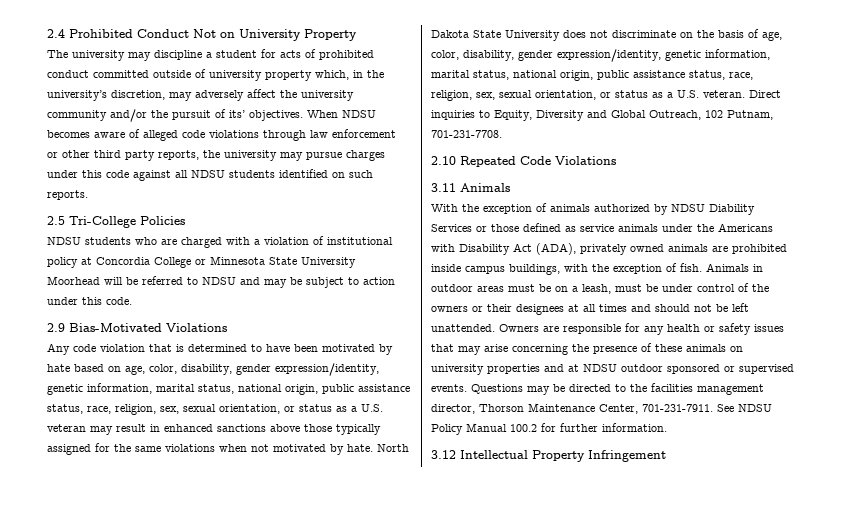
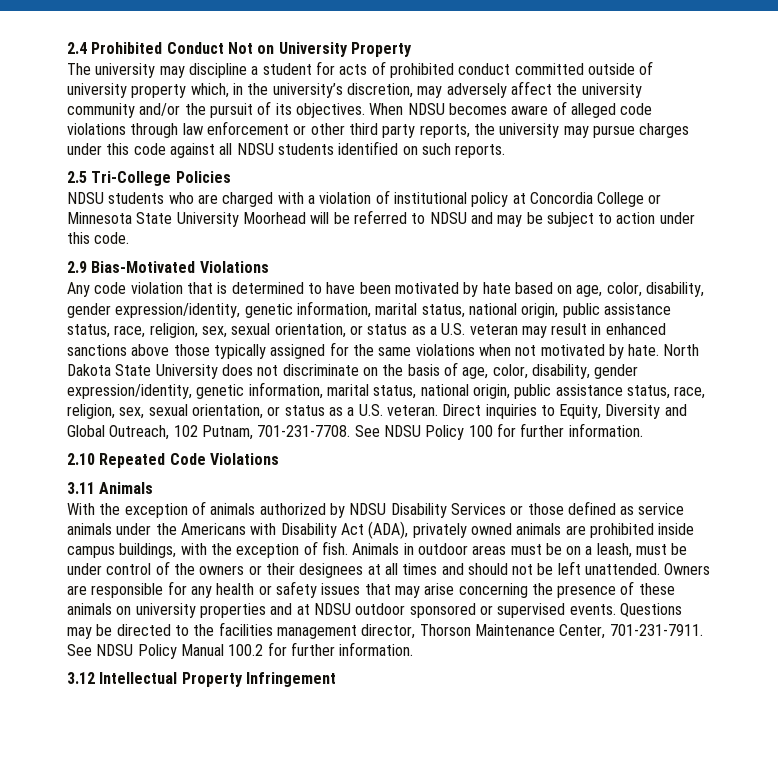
- The university may discipline a student for acts of prohibited conduct committed outside of university property which, in the university’s discretion, may adversely affect the university community and/or the pursuit of its’ objectives.
+ The university may discipline a student for acts of prohibited conduct committed outside of university property which, in the university’s discretion, may adversely affect the university community and/or the pursuit of its objectives.
+ See NDSU Policy 100 for further information.
- With the exception of animals authorized by NDSU Diability Services or those defined as service animals under the Americans with Disability Act (ADA), privately owned animals are prohibited inside campus buildings, with the exception of fish.
+ With the exception of animals authorized by NDSU Disability Services or those defined as service animals under the Americans with Disability Act (ADA), privately owned animals are prohibited inside campus buildings, with the exception of fish.

